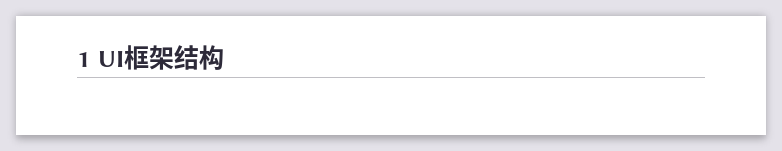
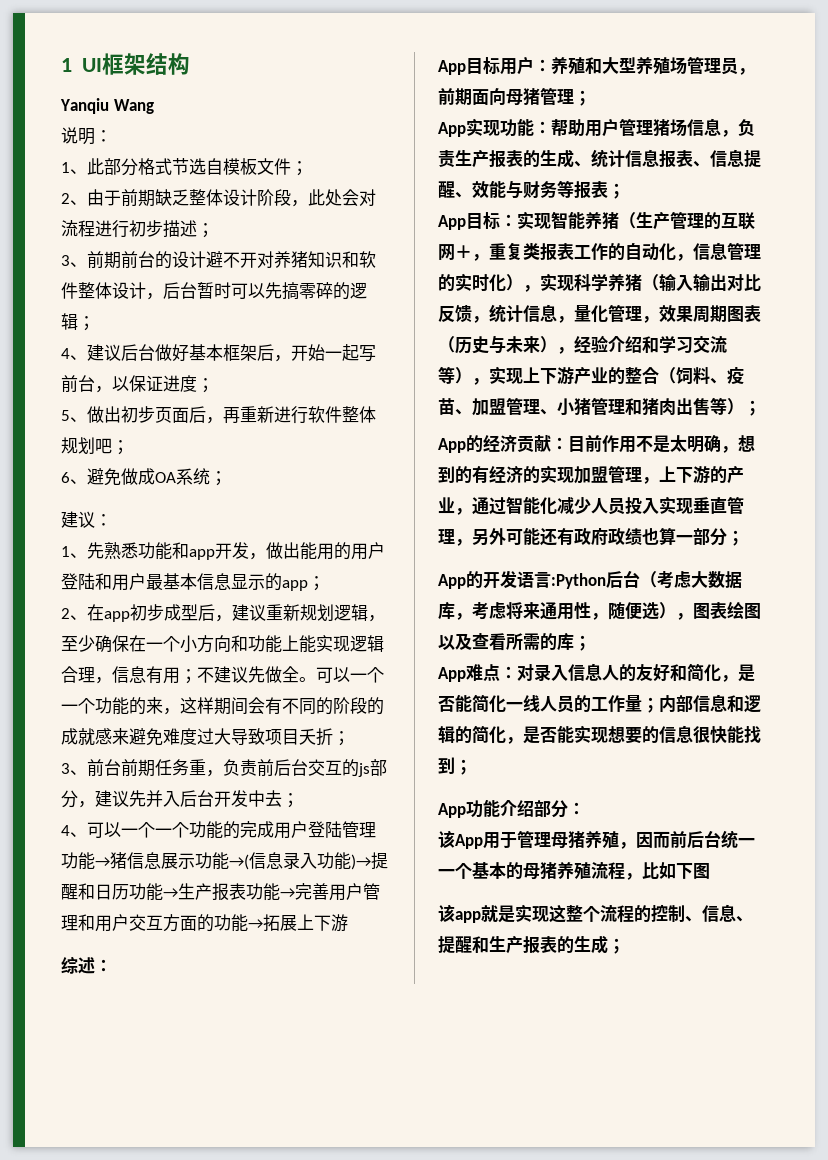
+ Yanqiu Wang
+ 说明：
+ 1、此部分格式节选自模板文件；
+ 2、由于前期缺乏整体设计阶段，此处会对流程进行初步描述；
+ 3、前期前台的设计避不开对养猪知识和软件整体设计，后台暂时可以先搞零碎的逻辑；
+ 4、建议后台做好基本框架后，开始一起写前台，以保证进度；
+ 5、做出初步页面后，再重新进行软件整体规划吧；
+ 6、避免做成OA系统；
+ 建议：
+ 1、先熟悉功能和app开发，做出能用的用户登陆和用户最基本信息显示的app；
+ 2、在app初步成型后，建议重新规划逻辑，至少确保在一个小方向和功能上能实现逻辑合理，信息有用；不建议先做全。可以一个一个功能的来，这样期间会有不同的阶段的成就感来避免难度过大导致项目夭折；
+ 3、前台前期任务重，负责前后台交互的js部分，建议先并入后台开发中去；
+ 4、可以一个一个功能的完成用户登陆管理功能→猪信息展示功能→(信息录入功能)→提醒和日历功能→生产报表功能→完善用户管理和用户交互方面的功能→拓展上下游
+ 综述：
+ App目标用户：养殖和大型养殖场管理员，前期面向母猪管理；
+ App实现功能：帮助用户管理猪场信息，负责生产报表的生成、统计信息报表、信息提醒、效能与财务等报表；
+ App目标：实现智能养猪（生产管理的互联网＋，重复类报表工作的自动化，信息管理的实时化），实现科学养猪（输入输出对比反馈，统计信息，量化管理，效果周期图表（历史与未来），经验介绍和学习交流等），实现上下游产业的整合（饲料、疫苗、加盟管理、小猪管理和猪肉出售等）；
+ App的经济贡献：目前作用不是太明确，想到的有经济的实现加盟管理，上下游的产业，通过智能化减少人员投入实现垂直管理，另外可能还有政府政绩也算一部分；
+ App的开发语言:Python后台（考虑大数据库，考虑将来通用性，随便选），图表绘图以及查看所需的库；
+ App难点：对录入信息人的友好和简化，是否能简化一线人员的工作量；内部信息和逻辑的简化，是否能实现想要的信息很快能找到；
+ App功能介绍部分：
+ 该App用于管理母猪养殖，因而前后台统一一个基本的母猪养殖流程，比如下图
+ 该app就是实现这整个流程的控制、信息、提醒和生产报表的生成；

